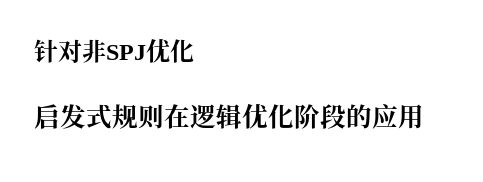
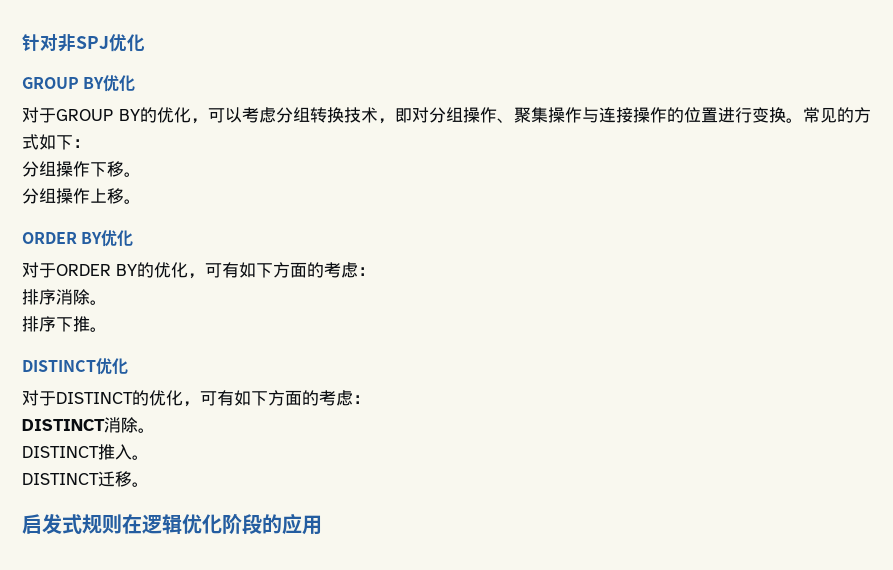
+ GROUP BY优化
+ 对于GROUP BY的优化，可以考虑分组转换技术，即对分组操作、聚集操作与连接操作的位置进行变换。常见的方式如下：
+ 分组操作下移。
+ 分组操作上移。
+ ORDER BY优化
+ 对于ORDER BY的优化，可有如下方面的考虑：
+ 排序消除。
+ 排序下推。
+ DISTINCT优化
+ 对于DISTINCT的优化，可有如下方面的考虑：
+ DISTINCT消除。
+ DISTINCT推入。
+ DISTINCT迁移。

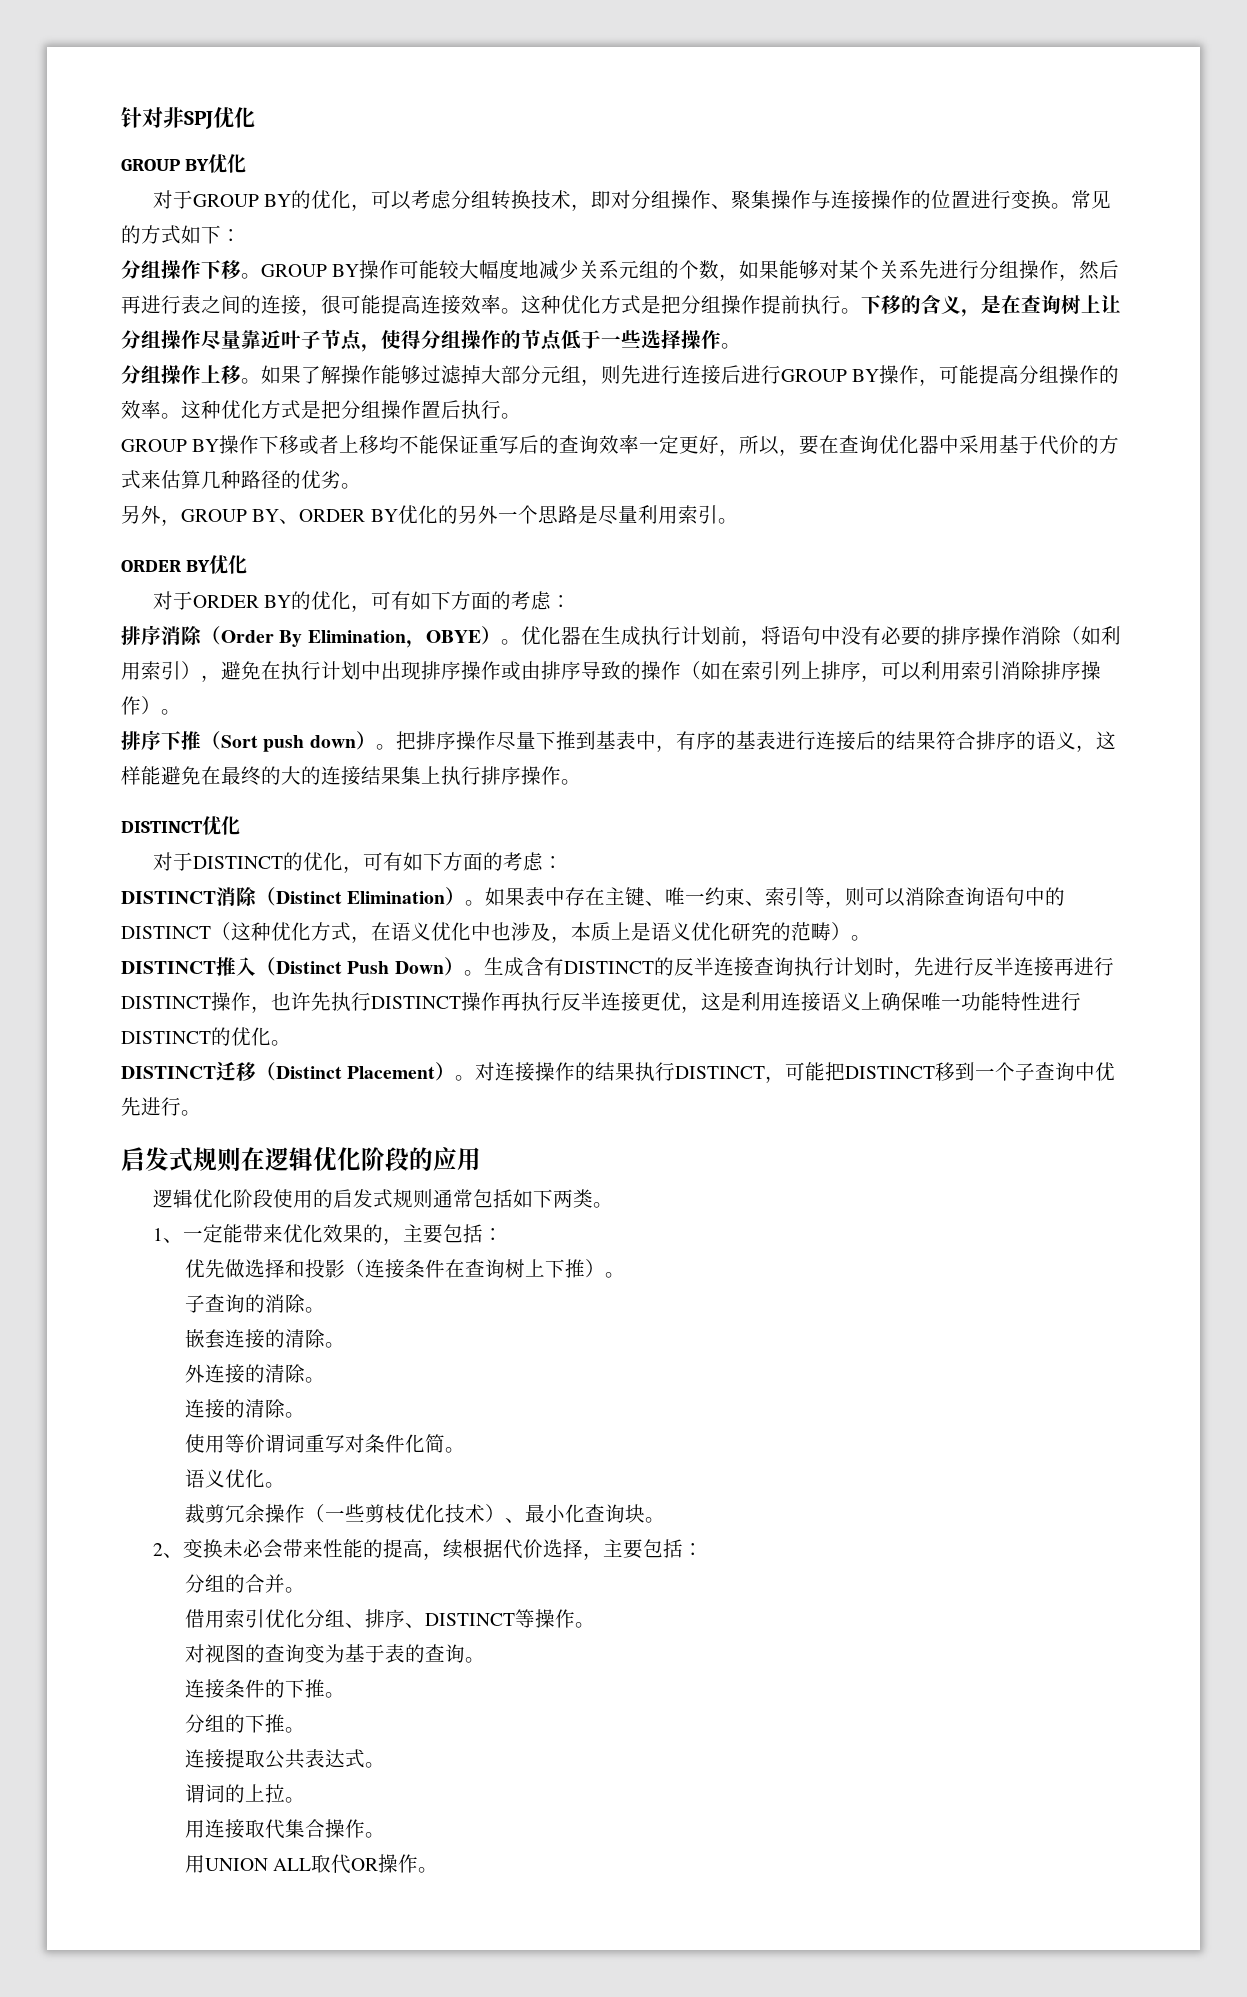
- 分组操作下移。
- 分组操作上移。
+ 分组操作下移。GROUP BY操作可能较大幅度地减少关系元组的个数，如果能够对某个关系先进行分组操作，然后再进行表之间的连接，很可能提高连接效率。这种优化方式是把分组操作提前执行。下移的含义，是在查询树上让分组操作尽量靠近叶子节点，使得分组操作的节点低于一些选择操作。
+ 分组操作上移。如果了解操作能够过滤掉大部分元组，则先进行连接后进行GROUP BY操作，可能提高分组操作的效率。这种优化方式是把分组操作置后执行。
+ GROUP BY操作下移或者上移均不能保证重写后的查询效率一定更好，所以，要在查询优化器中采用基于代价的方式来估算几种路径的优劣。
+ 另外，GROUP BY、ORDER BY优化的另外一个思路是尽量利用索引。
- 排序消除。
- 排序下推。
+ 排序消除（Order By Elimination，OBYE）。优化器在生成执行计划前，将语句中没有必要的排序操作消除（如利用索引），避免在执行计划中出现排序操作或由排序导致的操作（如在索引列上排序，可以利用索引消除排序操作）。
+ 排序下推（Sort push down）。把排序操作尽量下推到基表中，有序的基表进行连接后的结果符合排序的语义，这样能避免在最终的大的连接结果集上执行排序操作。
- DISTINCT消除。
- DISTINCT推入。
- DISTINCT迁移。
+ DISTINCT消除（Distinct Elimination）。如果表中存在主键、唯一约束、索引等，则可以消除查询语句中的DISTINCT（这种优化方式，在语义优化中也涉及，本质上是语义优化研究的范畴）。
+ DISTINCT推入（Distinct Push Down）。生成含有DISTINCT的反半连接查询执行计划时，先进行反半连接再进行DISTINCT操作，也许先执行DISTINCT操作再执行反半连接更优，这是利用连接语义上确保唯一功能特性进行DISTINCT的优化。
+ DISTINCT迁移（Distinct Placement）。对连接操作的结果执行DISTINCT，可能把DISTINCT移到一个子查询中优先进行。
+ 逻辑优化阶段使用的启发式规则通常包括如下两类。
+ 1、一定能带来优化效果的，主要包括：
+ 优先做选择和投影（连接条件在查询树上下推）。
+ 子查询的消除。
+ 嵌套连接的清除。
+ 外连接的清除。
+ 连接的清除。
+ 使用等价谓词重写对条件化简。
+ 语义优化。
+ 裁剪冗余操作（一些剪枝优化技术）、最小化查询块。
+ 2、变换未必会带来性能的提高，续根据代价选择，主要包括：
+ 分组的合并。
+ 借用索引优化分组、排序、DISTINCT等操作。
+ 对视图的查询变为基于表的查询。
+ 连接条件的下推。
+ 分组的下推。
+ 连接提取公共表达式。
+ 谓词的上拉。
+ 用连接取代集合操作。
+ 用UNION ALL取代OR操作。

